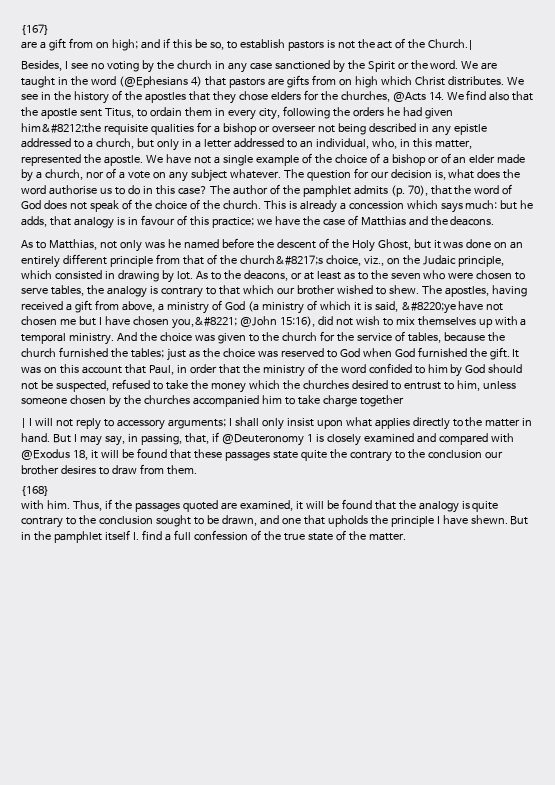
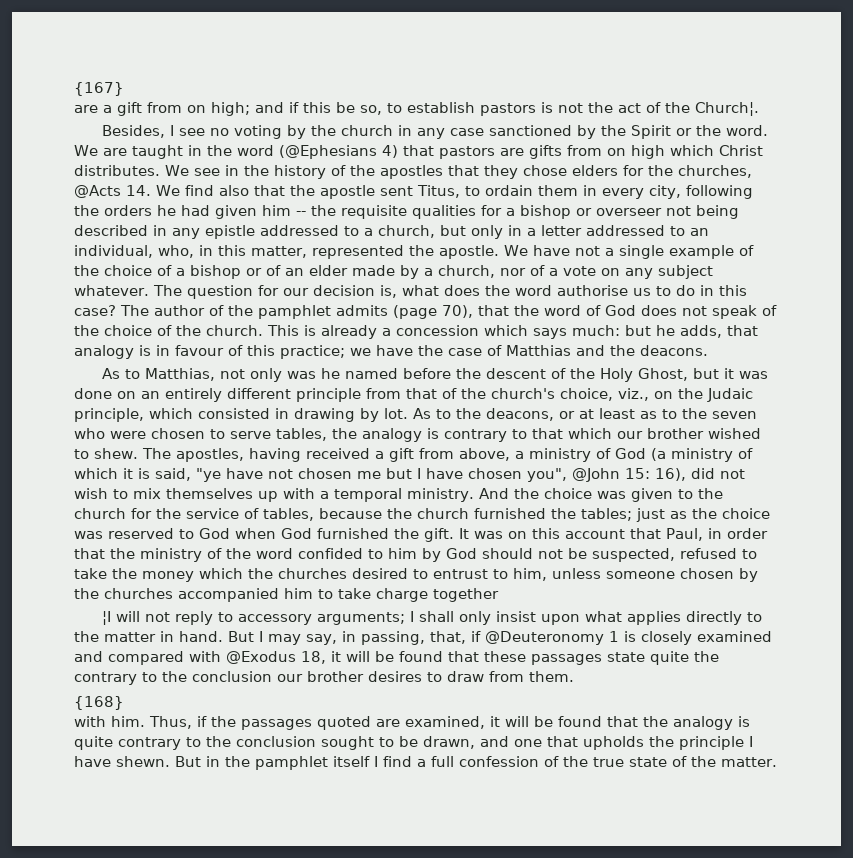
- are a gift from on high; and if this be so, to establish pastors is not the act of the Church.|
+ are a gift from on high; and if this be so, to establish pastors is not the act of the Church¦.
- We see in the history of the apostles that they chose elders for the churches, @Acts 14. We find also that the apostle sent Titus, to ordain them in every city, following the orders he had given him&#8212;the requisite qualities for a bishop or overseer not being described in any epistle addressed to a church, but only in a letter addressed to an individual, who, in this matter, represented the apostle.
+ We see in the history of the apostles that they chose elders for the churches, @Acts 14. We find also that the apostle sent Titus, to ordain them in every city, following the orders he had given him -- the requisite qualities for a bishop or overseer not being described in any epistle addressed to a church, but only in a letter addressed to an individual, who, in this matter, represented the apostle.
- The author of the pamphlet admits (p. 70), that the word of God does not speak of the choice of the church.
+ The author of the pamphlet admits (page 70), that the word of God does not speak of the choice of the church.
- As to Matthias, not only was he named before the descent of the Holy Ghost, but it was done on an entirely different principle from that of the church&#8217;s choice, viz., on the Judaic principle, which consisted in drawing by lot.
+ As to Matthias, not only was he named before the descent of the Holy Ghost, but it was done on an entirely different principle from that of the church's choice, viz., on the Judaic principle, which consisted in drawing by lot.
- The apostles, having received a gift from above, a ministry of God (a ministry of which it is said, &#8220;ye have not chosen me but I have chosen you,&#8221; @John 15:16), did not wish to mix themselves up with a temporal ministry.
+ The apostles, having received a gift from above, a ministry of God (a ministry of which it is said, "ye have not chosen me but I have chosen you", @John 15: 16), did not wish to mix themselves up with a temporal ministry.
- | I will not reply to accessory arguments; I shall only insist upon what applies directly to the matter in hand.
+ ¦I will not reply to accessory arguments; I shall only insist upon what applies directly to the matter in hand.
- But in the pamphlet itself I. find a full confession of the true state of the matter.
+ But in the pamphlet itself I find a full confession of the true state of the matter.

